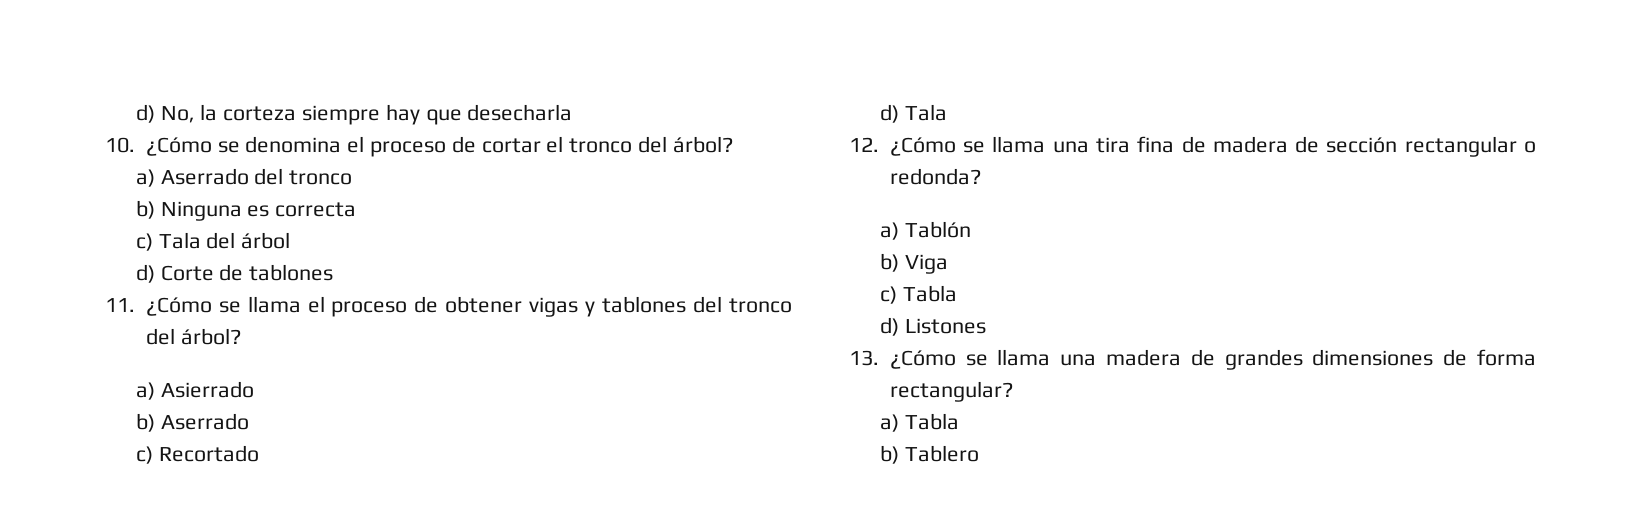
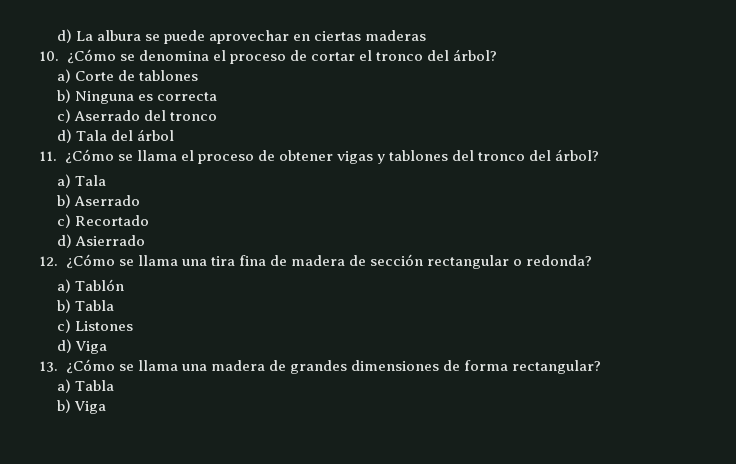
- d) No, la corteza siempre hay que desecharla
+ d) La albura se puede aprovechar en ciertas maderas
- a) Aserrado del tronco
+ a) Corte de tablones
- c) Tala del árbol
+ c) Aserrado del tronco
+ d) Tala del árbol
- d) Corte de tablones
- a) Asierrado
+ a) Tala
- d) Tala
+ d) Asierrado
- b) Viga
- c) Tabla
- d) Listones
+ b) Tabla
+ c) Listones
+ d) Viga
- b) Tablero
+ b) Viga

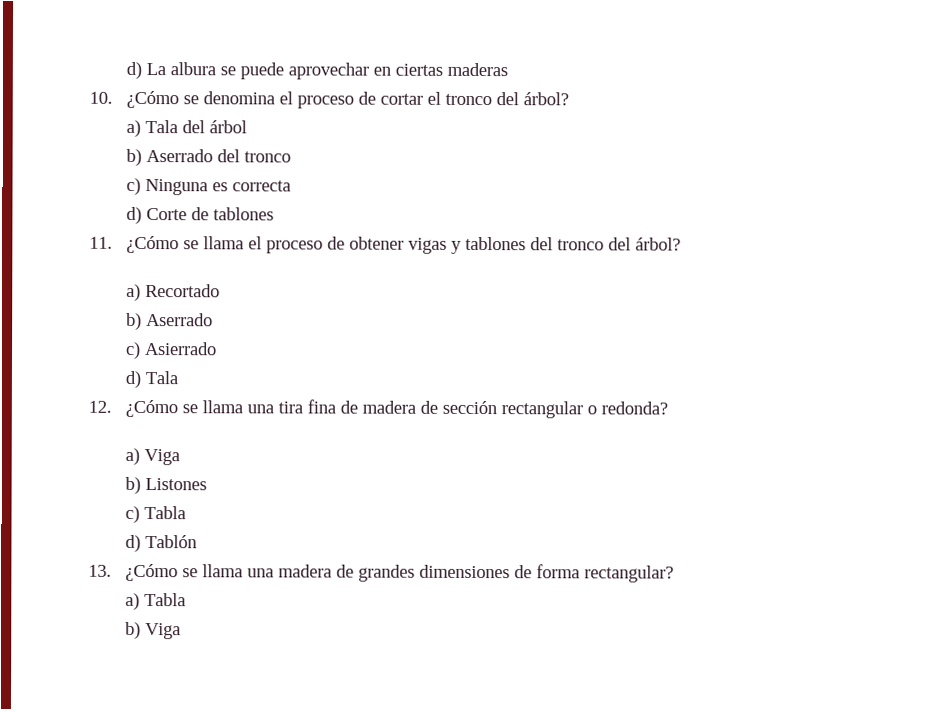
- a) Corte de tablones
- b) Ninguna es correcta
- c) Aserrado del tronco
- d) Tala del árbol
+ a) Tala del árbol
+ b) Aserrado del tronco
+ c) Ninguna es correcta
+ d) Corte de tablones
- a) Tala
+ a) Recortado
- c) Recortado
- d) Asierrado
+ c) Asierrado
+ d) Tala
- a) Tablón
- b) Tabla
- c) Listones
- d) Viga
+ a) Viga
+ b) Listones
+ c) Tabla
+ d) Tablón

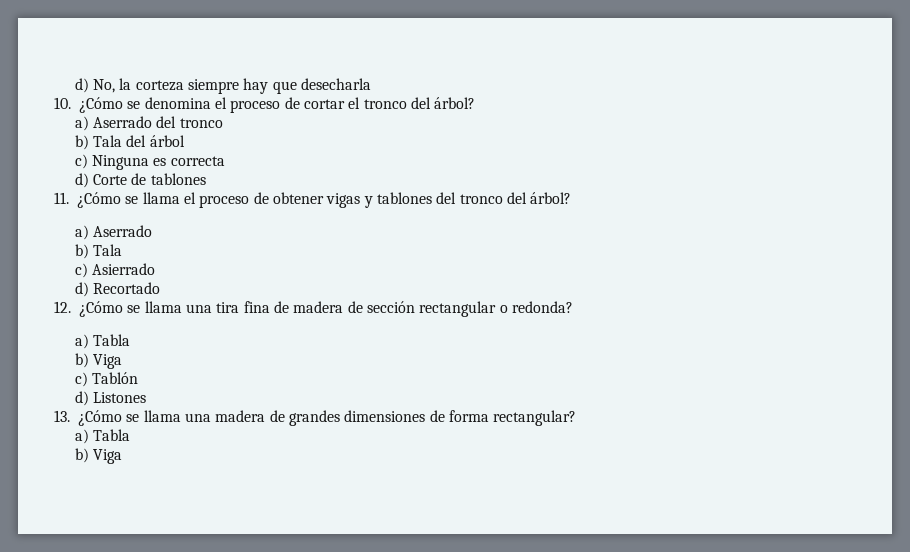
- d) La albura se puede aprovechar en ciertas maderas
+ d) No, la corteza siempre hay que desecharla
- a) Tala del árbol
+ a) Aserrado del tronco
+ b) Tala del árbol
- b) Aserrado del tronco
  11. ¿Cómo se llama el proceso de obtener vigas y tablones del tronco del árbol?
- a) Recortado
- b) Aserrado
+ a) Aserrado
+ b) Tala
- d) Tala
+ d) Recortado
  12. ¿Cómo se llama una tira fina de madera de sección rectangular o redonda?
- a) Viga
- b) Listones
- c) Tabla
- d) Tablón
+ a) Tabla
+ b) Viga
+ c) Tablón
+ d) Listones

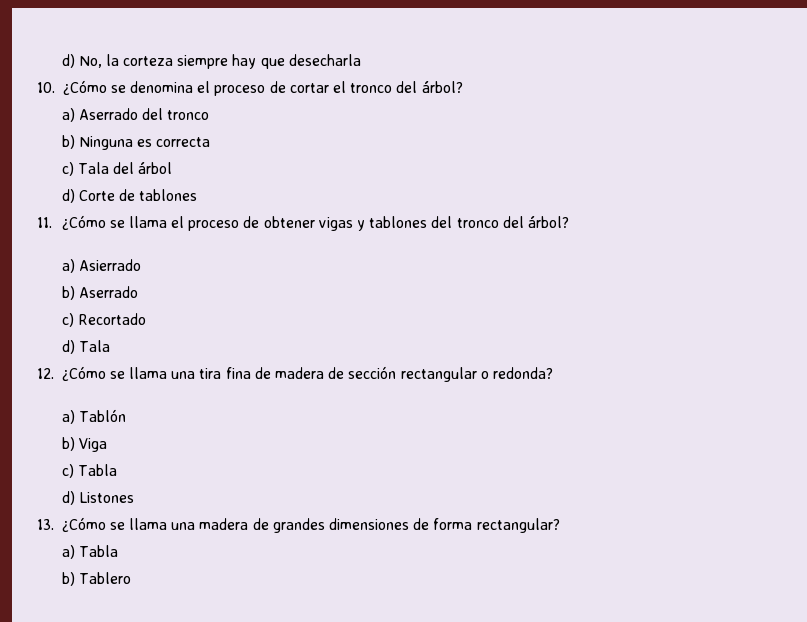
- b) Tala del árbol
+ b) Ninguna es correcta
+ c) Tala del árbol
- c) Ninguna es correcta
  11. ¿Cómo se llama el proceso de obtener vigas y tablones del tronco del árbol?
- a) Aserrado
- b) Tala
- c) Asierrado
- d) Recortado
+ a) Asierrado
+ b) Aserrado
+ c) Recortado
+ d) Tala
  12. ¿Cómo se llama una tira fina de madera de sección rectangular o redonda?
- a) Tabla
+ a) Tablón
- c) Tablón
+ c) Tabla
  13. ¿Cómo se llama una madera de grandes dimensiones de forma rectangular?
  a) Tabla
- b) Viga
+ b) Tablero

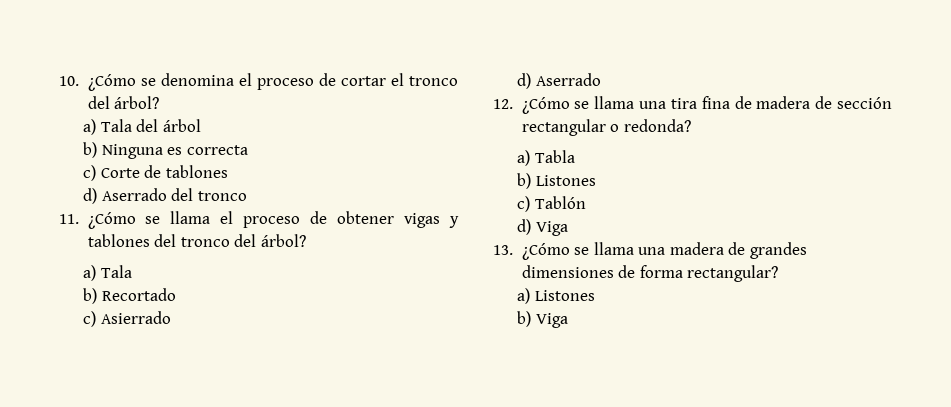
- d) No, la corteza siempre hay que desecharla
- a) Aserrado del tronco
+ a) Tala del árbol
- c) Tala del árbol
- d) Corte de tablones
+ c) Corte de tablones
+ d) Aserrado del tronco
  11. ¿Cómo se llama el proceso de obtener vigas y tablones del tronco del árbol?
- a) Asierrado
- b) Aserrado
- c) Recortado
- d) Tala
+ a) Tala
+ b) Recortado
+ c) Asierrado
+ d) Aserrado
- a) Tablón
+ a) Tabla
+ b) Listones
+ c) Tablón
- b) Viga
- c) Tabla
- d) Listones
+ d) Viga
- a) Tabla
- b) Tablero
+ a) Listones
+ b) Viga

